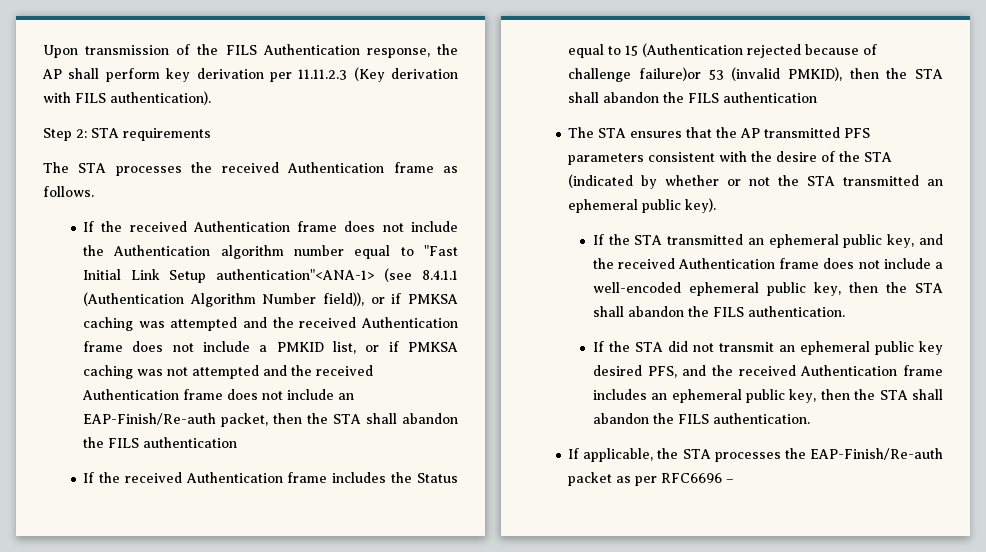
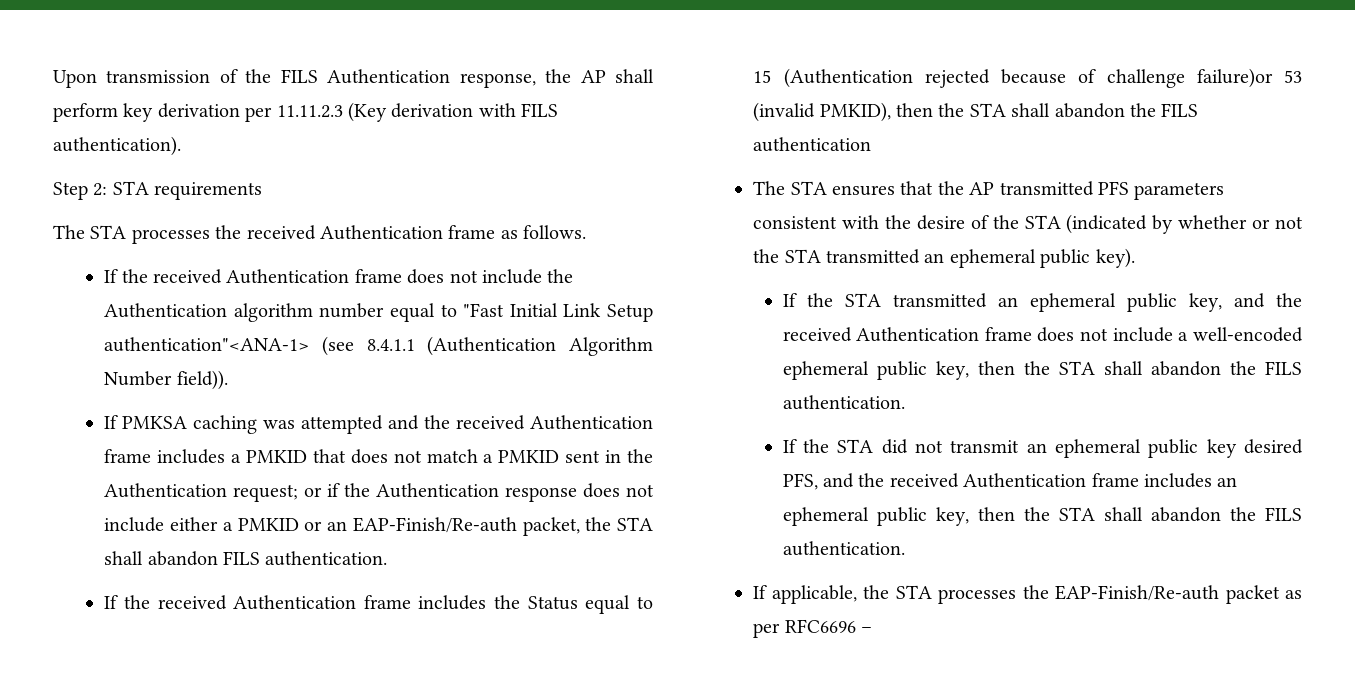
- If the received Authentication frame does not include the Authentication algorithm number equal to "Fast Initial Link Setup authentication"<ANA-1> (see 8.4.1.1 (Authentication Algorithm Number field)), or if PMKSA caching was attempted and the received Authentication frame does not include a PMKID list, or if PMKSA caching was not attempted and the received Authentication frame does not include an EAP-Finish/Re-auth packet, then the STA shall abandon the FILS authentication
+ If the received Authentication frame does not include the Authentication algorithm number equal to "Fast Initial Link Setup authentication"<ANA-1> (see 8.4.1.1 (Authentication Algorithm Number field)).
+ If PMKSA caching was attempted and the received Authentication frame includes a PMKID that does not match a PMKID sent in the Authentication request; or if the Authentication response does not include either a PMKID or an EAP-Finish/Re-auth packet, the STA shall abandon FILS authentication.

